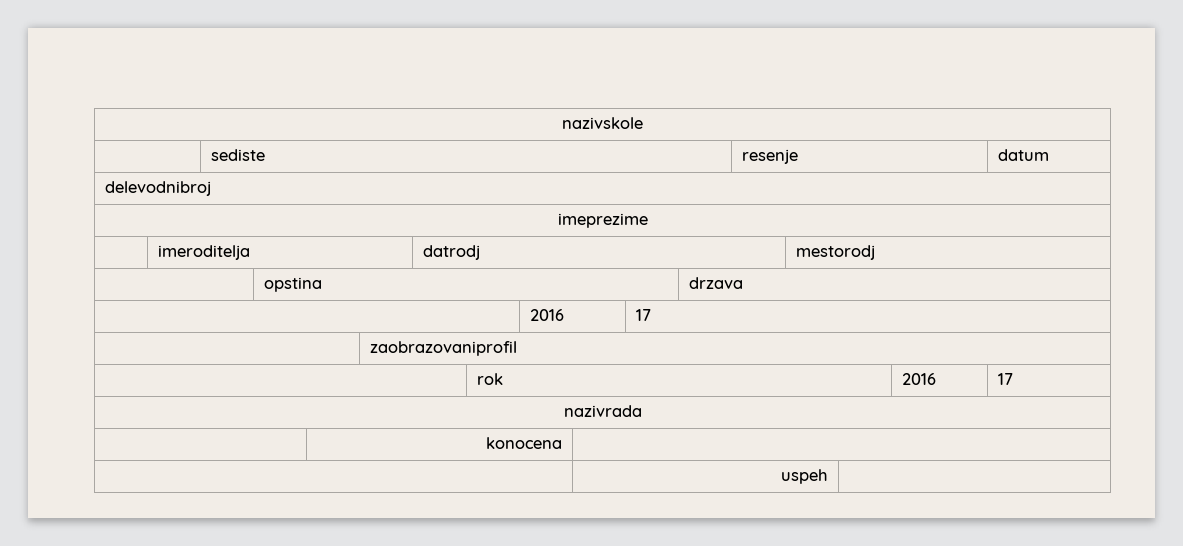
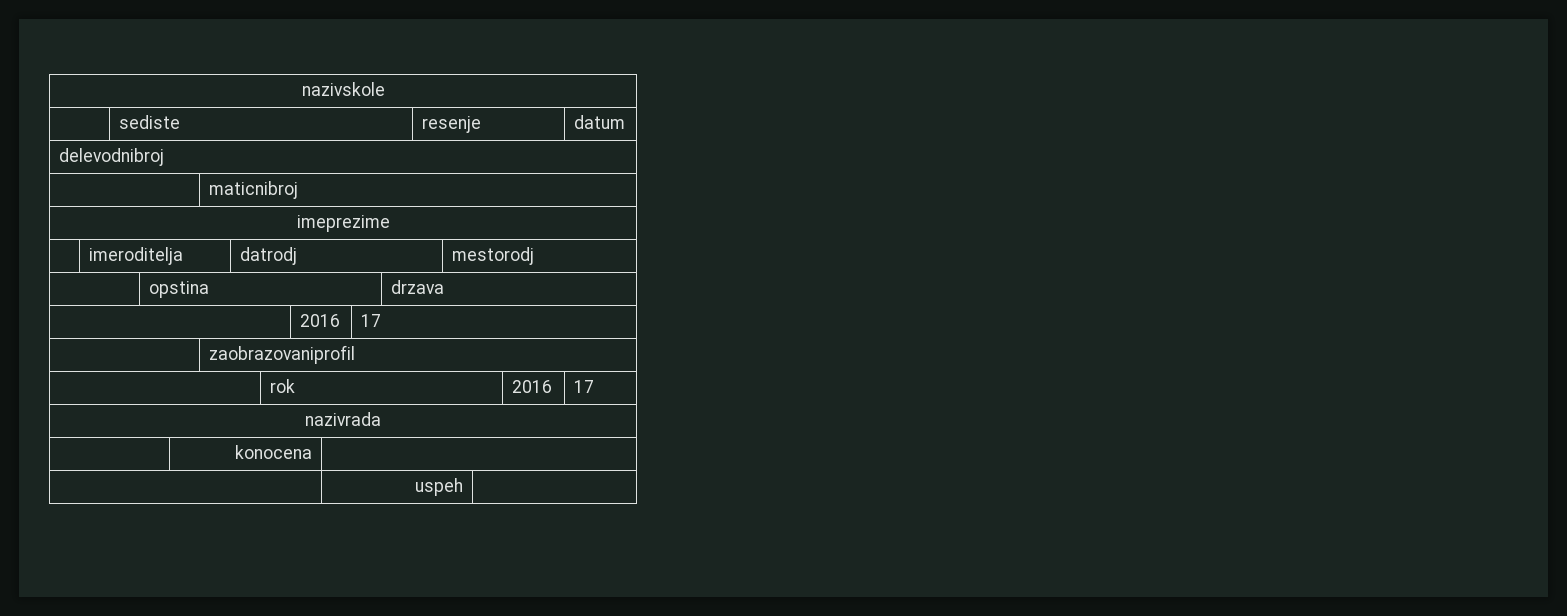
+ | maticnibroj

